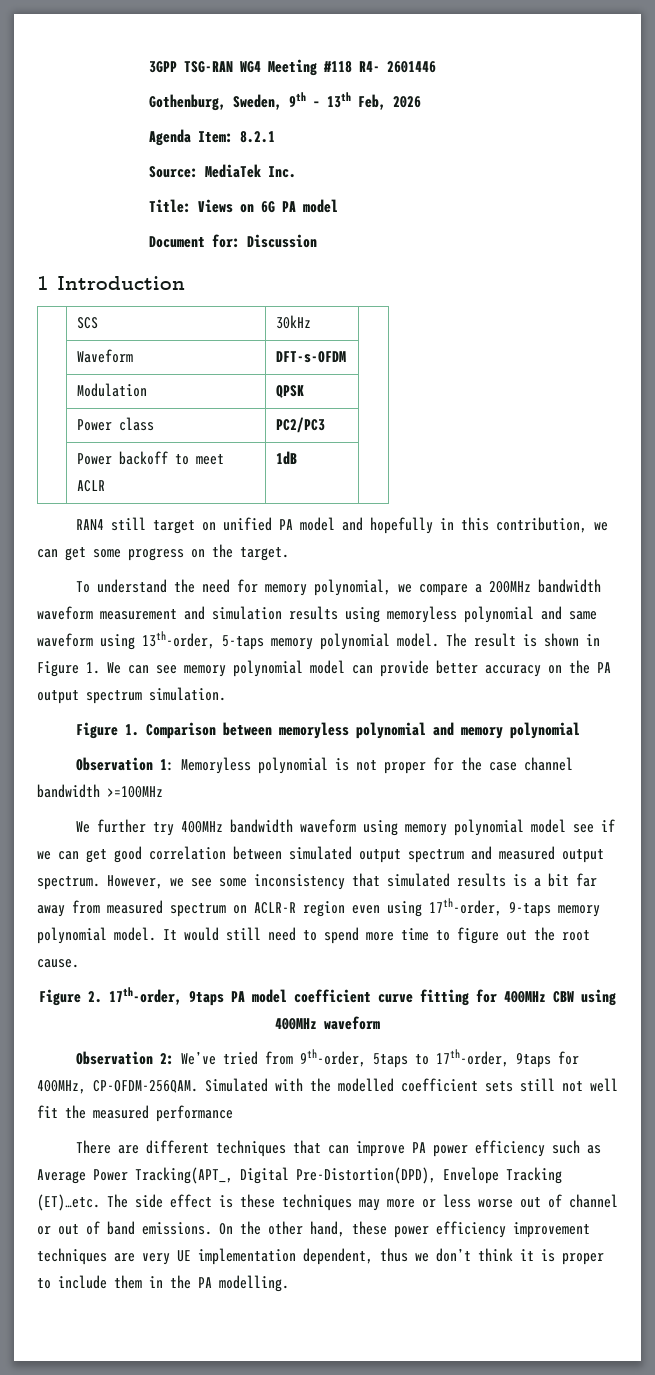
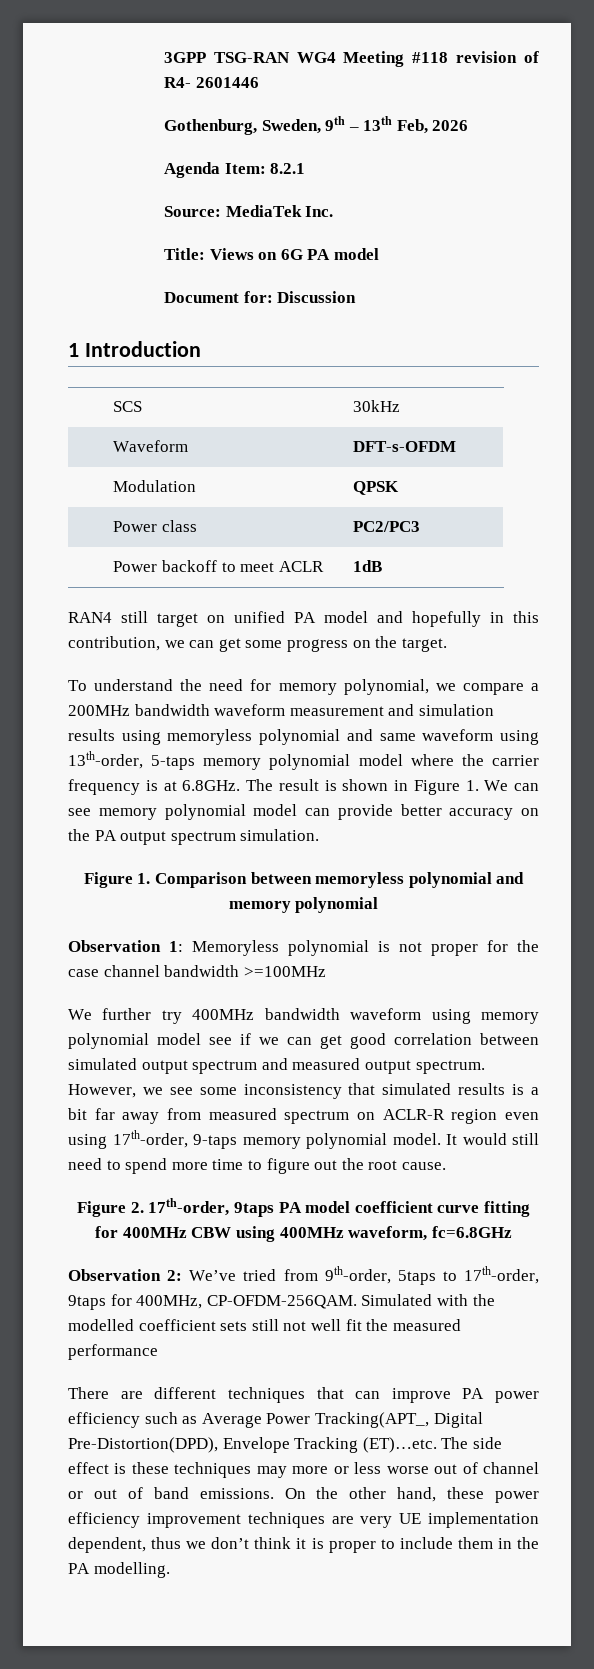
- 3GPP TSG-RAN WG4 Meeting #118 R4- 2601446
+ 3GPP TSG-RAN WG4 Meeting #118 revision of R4- 2601446
- To understand the need for memory polynomial, we compare a 200MHz bandwidth waveform measurement and simulation results using memoryless polynomial and same waveform using 13th-order, 5-taps memory polynomial model. The result is shown in Figure 1. We can see memory polynomial model can provide better accuracy on the PA output spectrum simulation.
+ To understand the need for memory polynomial, we compare a 200MHz bandwidth waveform measurement and simulation results using memoryless polynomial and same waveform using 13th-order, 5-taps memory polynomial model where the carrier frequency is at 6.8GHz. The result is shown in Figure 1. We can see memory polynomial model can provide better accuracy on the PA output spectrum simulation.
- Figure 2. 17th-order, 9taps PA model coefficient curve fitting for 400MHz CBW using 400MHz waveform
+ Figure 2. 17th-order, 9taps PA model coefficient curve fitting for 400MHz CBW using 400MHz waveform, fc=6.8GHz

